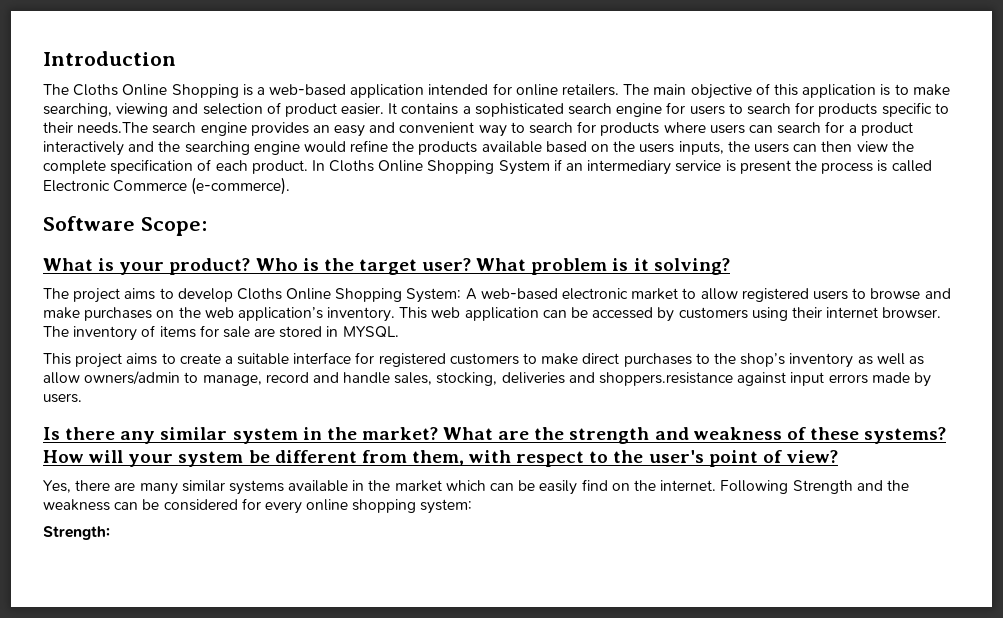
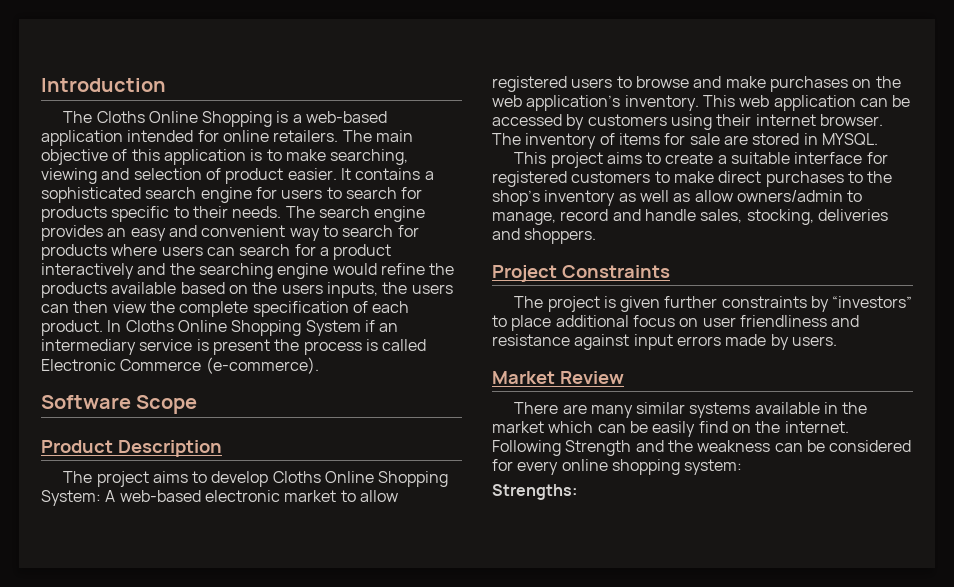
- It contains a sophisticated search engine for users to search for products specific to their needs.The search engine provides an easy and convenient way to search for products where users can search for a product interactively and the searching engine would refine the products available based on the users inputs, the users can then view the complete specification of each product.
+ It contains a sophisticated search engine for users to search for products specific to their needs. The search engine provides an easy and convenient way to search for products where users can search for a product interactively and the searching engine would refine the products available based on the users inputs, the users can then view the complete specification of each product.
- Software Scope:
- What is your product? Who is the target user? What problem is it solving?
+ Software Scope
+ Product Description
- This project aims to create a suitable interface for registered customers to make direct purchases to the shop’s inventory as well as allow owners/admin to manage, record and handle sales, stocking, deliveries and shoppers.resistance against input errors made by users.
+ This project aims to create a suitable interface for registered customers to make direct purchases to the shop’s inventory as well as allow owners/admin to manage, record and handle sales, stocking, deliveries and shoppers.
+ Project Constraints
+ The project is given further constraints by “investors” to place additional focus on user friendliness and resistance against input errors made by users.
- Is there any similar system in the market? What are the strength and weakness of these systems? How will your system be different from them, with respect to the user's point of view?
- Yes, there are many similar systems available in the market which can be easily find on the internet.
+ Market Review
+ There are many similar systems available in the market which can be easily find on the internet.
- Strength:
+ Strengths:

